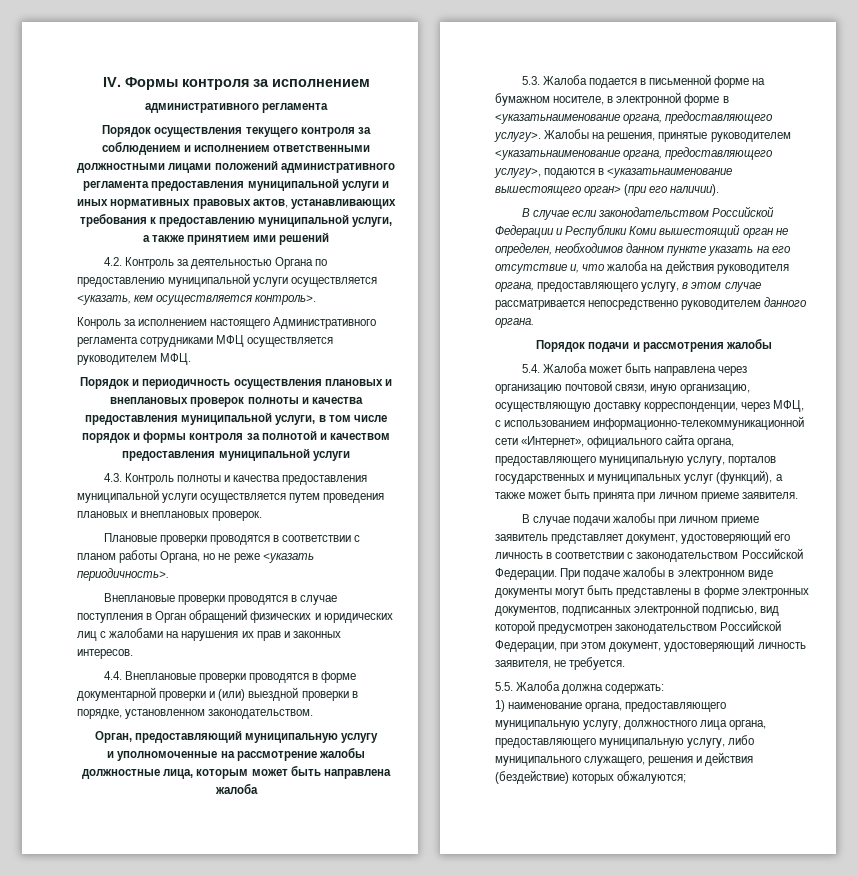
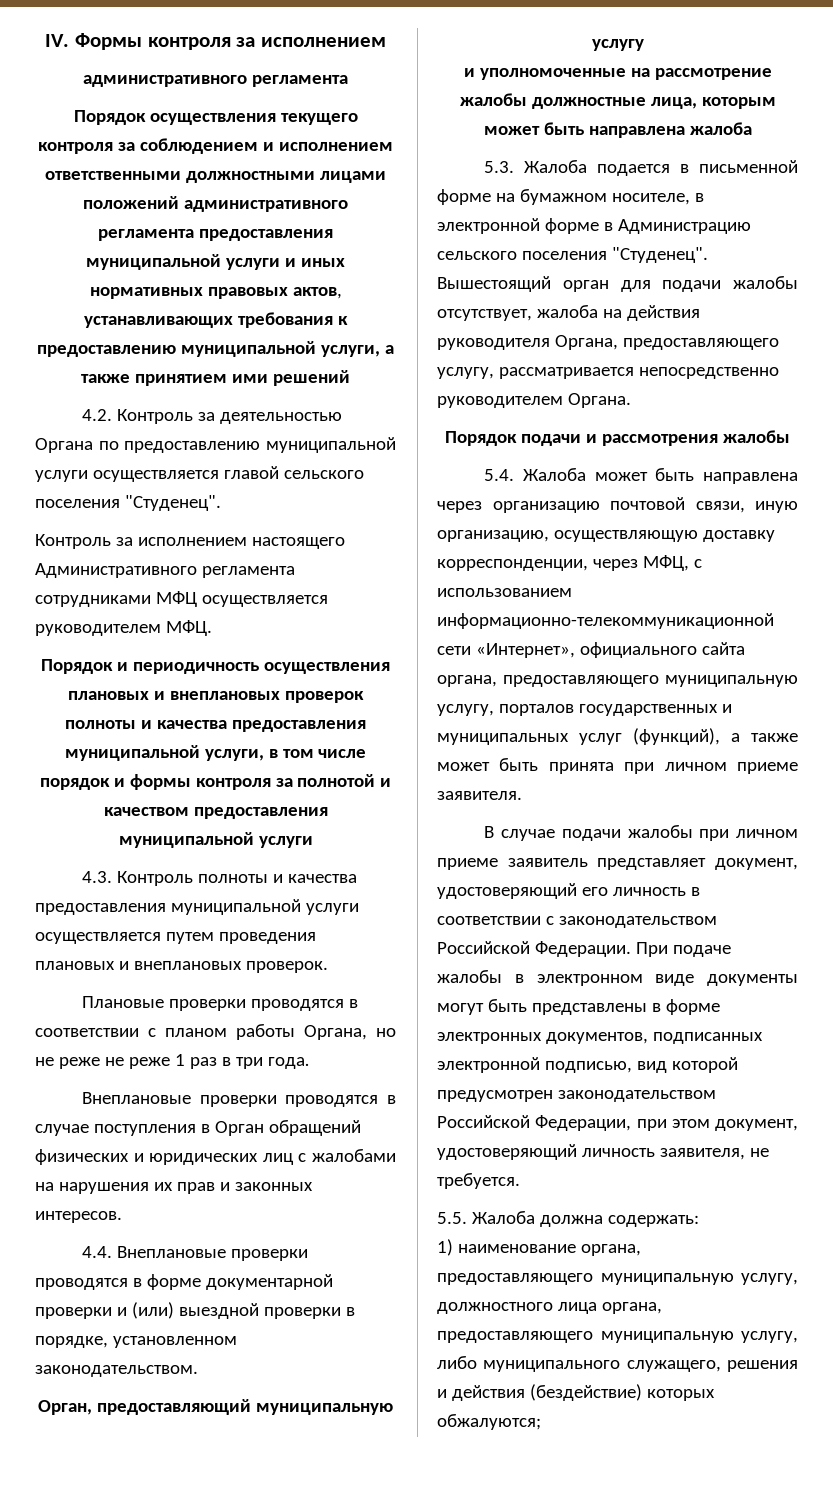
- 4.2. Контроль за деятельностью Органа по предоставлению муниципальной услуги осуществляется <указать, кем осуществляется контроль>.
- Конроль за исполнением настоящего Административного регламента сотрудниками МФЦ осуществляется руководителем МФЦ.
+ 4.2. Контроль за деятельностью Органа по предоставлению муниципальной услуги осуществляется главой сельского поселения "Студенец".
+ Контроль за исполнением настоящего Административного регламента сотрудниками МФЦ осуществляется руководителем МФЦ.
- Плановые проверки проводятся в соответствии с планом работы Органа, но не реже <указать периодичность>.
+ Плановые проверки проводятся в соответствии с планом работы Органа, но не реже не реже 1 раз в три года.
- 5.3. Жалоба подается в письменной форме на бумажном носителе, в электронной форме в <указатьнаименование органа, предоставляющего услугу>. Жалобы на решения, принятые руководителем <указатьнаименование органа, предоставляющего услугу>, подаются в <указатьнаименование вышестоящего орган> (при его наличии).
- В случае если законодательством Российской Федерации и Республики Коми вышестоящий орган не определен, необходимов данном пункте указать на его отсутствие и, что жалоба на действия руководителя органа, предоставляющего услугу, в этом случае рассматривается непосредственно руководителем данного органа.
+ 5.3. Жалоба подается в письменной форме на бумажном носителе, в электронной форме в Администрацию сельского поселения "Студенец". Вышестоящий орган для подачи жалобы отсутствует, жалоба на действия руководителя Органа, предоставляющего услугу, рассматривается непосредственно руководителем Органа.

